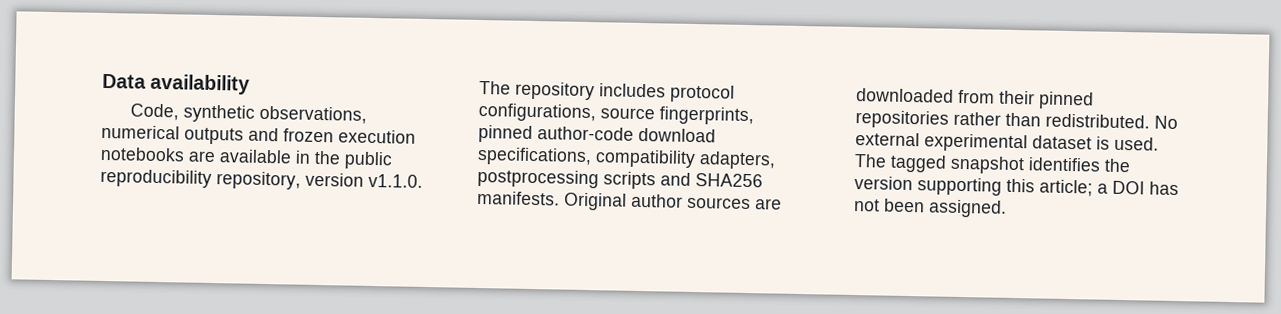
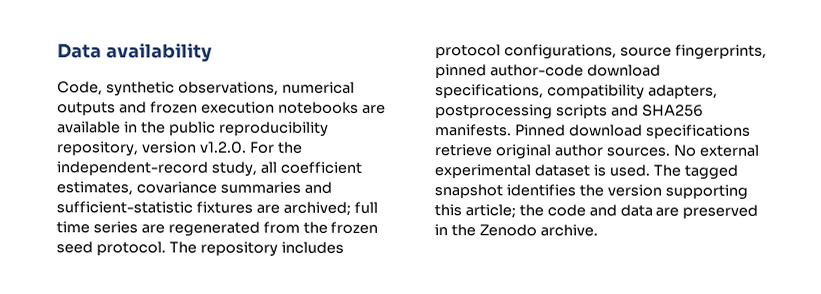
- Code, synthetic observations, numerical outputs and frozen execution notebooks are available in the public reproducibility repository, version v1.1.0. The repository includes protocol configurations, source fingerprints, pinned author-code download specifications, compatibility adapters, postprocessing scripts and SHA256 manifests.
+ Code, synthetic observations, numerical outputs and frozen execution notebooks are available in the public reproducibility repository, version v1.2.0. For the independent-record study, all coefficient estimates, covariance summaries and sufficient-statistic fixtures are archived; full time series are regenerated from the frozen seed protocol. The repository includes protocol configurations, source fingerprints, pinned author-code download specifications, compatibility adapters, postprocessing scripts and SHA256 manifests.
- Original author sources are downloaded from their pinned repositories rather than redistributed.
+ Pinned download specifications retrieve original author sources.
- The tagged snapshot identifies the version supporting this article; a DOI has not been assigned.
+ The tagged snapshot identifies the version supporting this article; the code and data are preserved in the Zenodo archive.

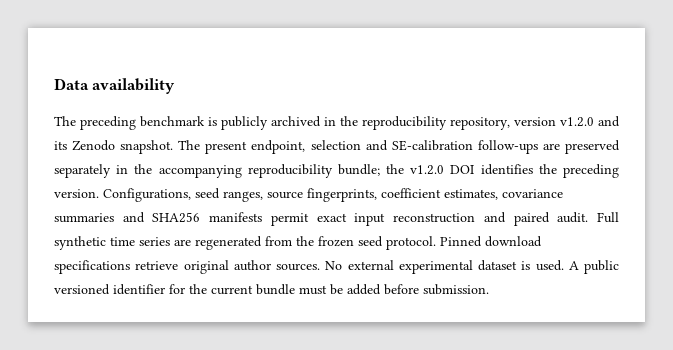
- Code, synthetic observations, numerical outputs and frozen execution notebooks are available in the public reproducibility repository, version v1.2.0. For the independent-record study, all coefficient estimates, covariance summaries and sufficient-statistic fixtures are archived; full time series are regenerated from the frozen seed protocol.
+ The preceding benchmark is publicly archived in the reproducibility repository, version v1.2.0 and its Zenodo snapshot. The present endpoint, selection and SE-calibration follow-ups are preserved separately in the accompanying reproducibility bundle; the v1.2.0 DOI identifies the preceding version. Configurations, seed ranges, source fingerprints, coefficient estimates, covariance summaries and SHA256 manifests permit exact input reconstruction and paired audit. Full synthetic time series are regenerated from the frozen seed protocol.
- The repository includes protocol configurations, source fingerprints, pinned author-code download specifications, compatibility adapters, postprocessing scripts and SHA256 manifests.
- The tagged snapshot identifies the version supporting this article; the code and data are preserved in the Zenodo archive.
+ A public versioned identifier for the current bundle must be added before submission.

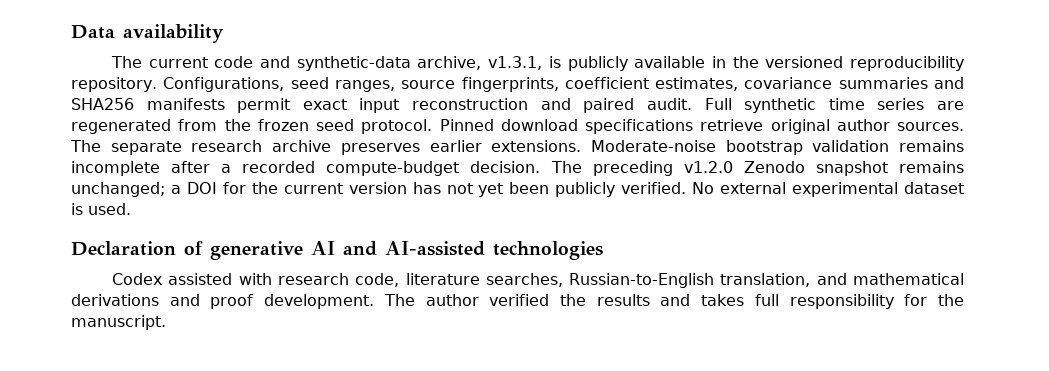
- The preceding benchmark is publicly archived in the reproducibility repository, version v1.2.0 and its Zenodo snapshot. The present endpoint, selection and SE-calibration follow-ups are preserved separately in the accompanying reproducibility bundle; the v1.2.0 DOI identifies the preceding version.
+ The current code and synthetic-data archive, v1.3.1, is publicly available in the versioned reproducibility repository.
+ The separate research archive preserves earlier extensions. Moderate-noise bootstrap validation remains incomplete after a recorded compute-budget decision. The preceding v1.2.0 Zenodo snapshot remains unchanged; a DOI for the current version has not yet been publicly verified.
- No external experimental dataset is used. A public versioned identifier for the current bundle must be added before submission.
+ No external experimental dataset is used.
+ Declaration of generative AI and AI-assisted technologies
+ Codex assisted with research code, literature searches, Russian-to-English translation, and mathematical derivations and proof development. The author verified the results and takes full responsibility for the manuscript.

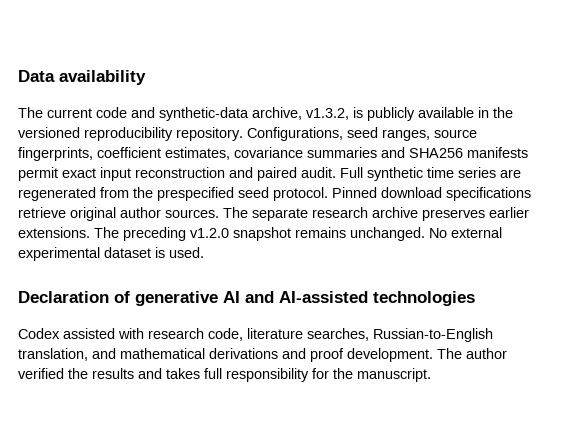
- The current code and synthetic-data archive, v1.3.1, is publicly available in the versioned reproducibility repository.
+ The current code and synthetic-data archive, v1.3.2, is publicly available in the versioned reproducibility repository.
- Full synthetic time series are regenerated from the frozen seed protocol.
+ Full synthetic time series are regenerated from the prespecified seed protocol.
- Moderate-noise bootstrap validation remains incomplete after a recorded compute-budget decision.
- The preceding v1.2.0 Zenodo snapshot remains unchanged; a DOI for the current version has not yet been publicly verified.
+ The preceding v1.2.0 snapshot remains unchanged.

